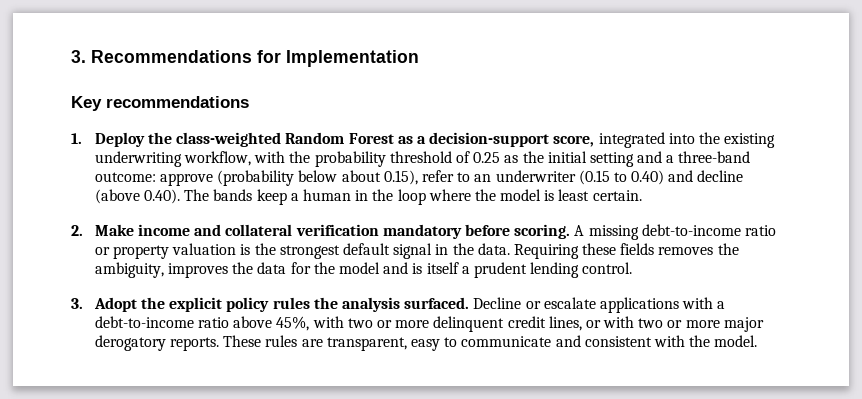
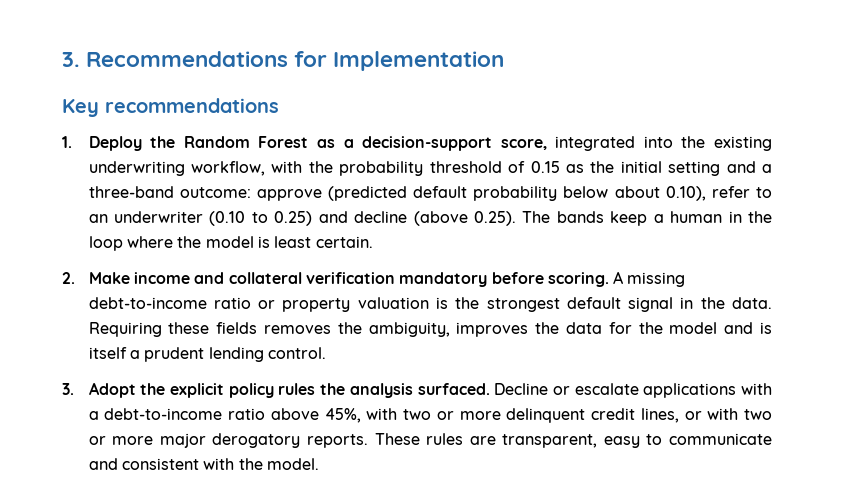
- 1. Deploy the class-weighted Random Forest as a decision-support score, integrated into the existing underwriting workflow, with the probability threshold of 0.25 as the initial setting and a three-band outcome: approve (probability below about 0.15), refer to an underwriter (0.15 to 0.40) and decline (above 0.40). The bands keep a human in the loop where the model is least certain.
+ 1. Deploy the Random Forest as a decision-support score, integrated into the existing underwriting workflow, with the probability threshold of 0.15 as the initial setting and a three-band outcome: approve (predicted default probability below about 0.10), refer to an underwriter (0.10 to 0.25) and decline (above 0.25). The bands keep a human in the loop where the model is least certain.

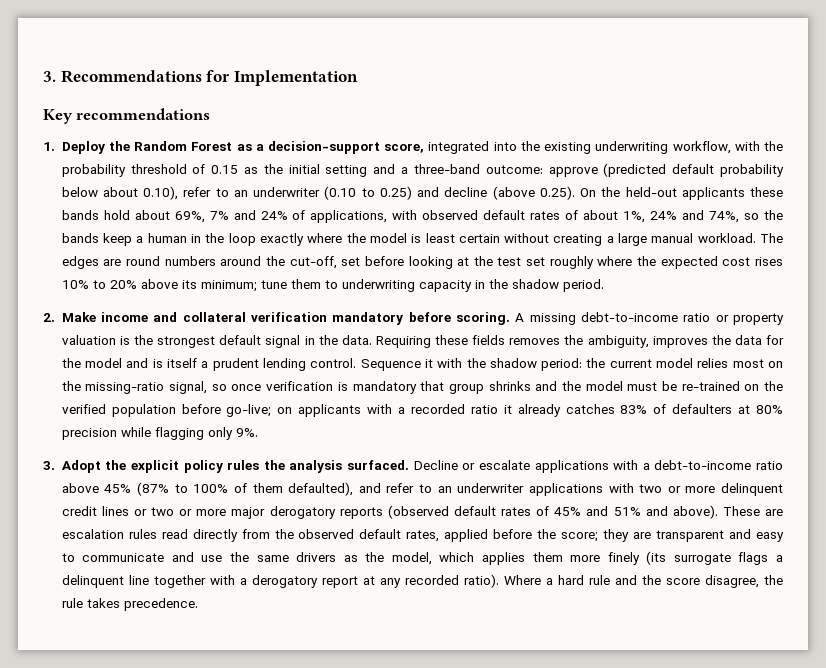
- 1. Deploy the Random Forest as a decision-support score, integrated into the existing underwriting workflow, with the probability threshold of 0.15 as the initial setting and a three-band outcome: approve (predicted default probability below about 0.10), refer to an underwriter (0.10 to 0.25) and decline (above 0.25). The bands keep a human in the loop where the model is least certain.
+ 1. Deploy the Random Forest as a decision-support score, integrated into the existing underwriting workflow, with the probability threshold of 0.15 as the initial setting and a three-band outcome: approve (predicted default probability below about 0.10), refer to an underwriter (0.10 to 0.25) and decline (above 0.25). On the held-out applicants these bands hold about 69%, 7% and 24% of applications, with observed default rates of about 1%, 24% and 74%, so the bands keep a human in the loop exactly where the model is least certain without creating a large manual workload. The edges are round numbers around the cut-off, set before looking at the test set roughly where the expected cost rises 10% to 20% above its minimum; tune them to underwriting capacity in the shadow period.
+ Sequence it with the shadow period: the current model relies most on the missing-ratio signal, so once verification is mandatory that group shrinks and the model must be re-trained on the verified population before go-live; on applicants with a recorded ratio it already catches 83% of defaulters at 80% precision while flagging only 9%.
- Decline or escalate applications with a debt-to-income ratio above 45%, with two or more delinquent credit lines, or with two or more major derogatory reports. These rules are transparent, easy to communicate and consistent with the model.
+ Decline or escalate applications with a debt-to-income ratio above 45% (87% to 100% of them defaulted), and refer to an underwriter applications with two or more delinquent credit lines or two or more major derogatory reports (observed default rates of 45% and 51% and above). These are escalation rules read directly from the observed default rates, applied before the score; they are transparent and easy to communicate and use the same drivers as the model, which applies them more finely (its surrogate flags a delinquent line together with a derogatory report at any recorded ratio). Where a hard rule and the score disagree, the rule takes precedence.

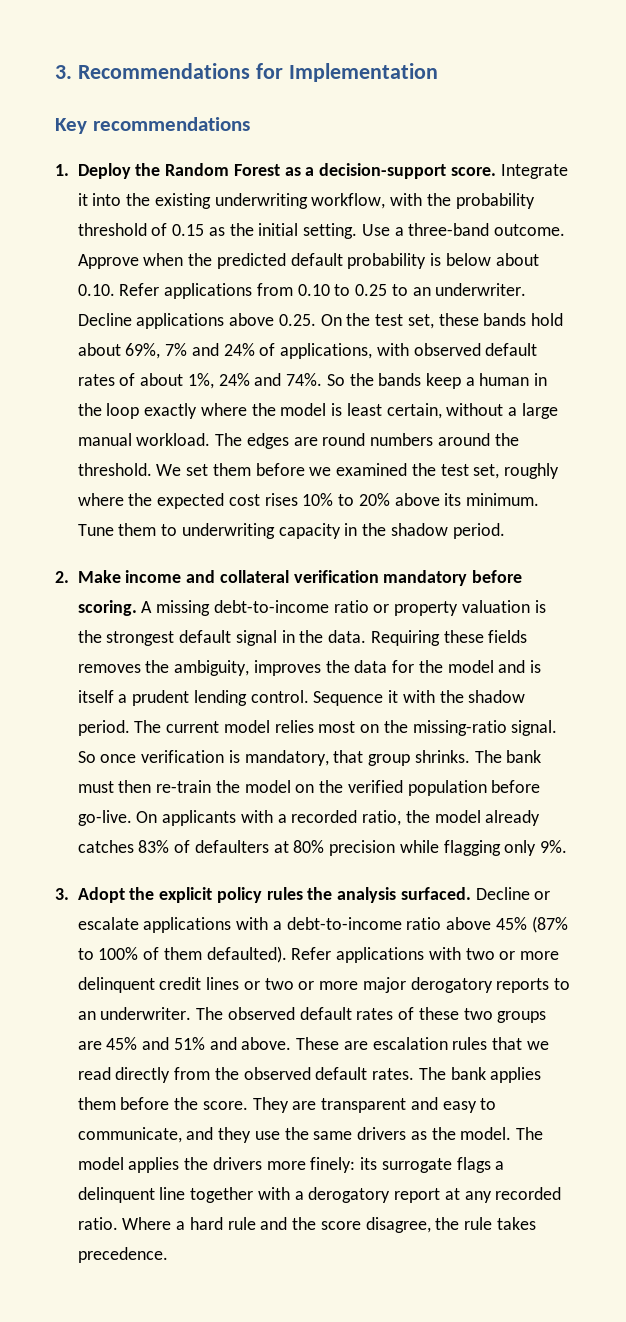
- 1. Deploy the Random Forest as a decision-support score, integrated into the existing underwriting workflow, with the probability threshold of 0.15 as the initial setting and a three-band outcome: approve (predicted default probability below about 0.10), refer to an underwriter (0.10 to 0.25) and decline (above 0.25). On the held-out applicants these bands hold about 69%, 7% and 24% of applications, with observed default rates of about 1%, 24% and 74%, so the bands keep a human in the loop exactly where the model is least certain without creating a large manual workload.
+ 1. Deploy the Random Forest as a decision-support score. Integrate it into the existing underwriting workflow, with the probability threshold of 0.15 as the initial setting. Use a three-band outcome. Approve when the predicted default probability is below about 0.10. Refer applications from 0.10 to 0.25 to an underwriter. Decline applications above 0.25. On the test set, these bands hold about 69%, 7% and 24% of applications, with observed default rates of about 1%, 24% and 74%. So the bands keep a human in the loop exactly where the model is least certain, without a large manual workload.
- The edges are round numbers around the cut-off, set before looking at the test set roughly where the expected cost rises 10% to 20% above its minimum; tune them to underwriting capacity in the shadow period.
+ The edges are round numbers around the threshold. We set them before we examined the test set, roughly where the expected cost rises 10% to 20% above its minimum. Tune them to underwriting capacity in the shadow period.
- Sequence it with the shadow period: the current model relies most on the missing-ratio signal, so once verification is mandatory that group shrinks and the model must be re-trained on the verified population before go-live; on applicants with a recorded ratio it already catches 83% of defaulters at 80% precision while flagging only 9%.
+ Sequence it with the shadow period. The current model relies most on the missing-ratio signal. So once verification is mandatory, that group shrinks. The bank must then re-train the model on the verified population before go-live. On applicants with a recorded ratio, the model already catches 83% of defaulters at 80% precision while flagging only 9%.
- Decline or escalate applications with a debt-to-income ratio above 45% (87% to 100% of them defaulted), and refer to an underwriter applications with two or more delinquent credit lines or two or more major derogatory reports (observed default rates of 45% and 51% and above).
+ Decline or escalate applications with a debt-to-income ratio above 45% (87% to 100% of them defaulted). Refer applications with two or more delinquent credit lines or two or more major derogatory reports to an underwriter. The observed default rates of these two groups are 45% and 51% and above.
- These are escalation rules read directly from the observed default rates, applied before the score; they are transparent and easy to communicate and use the same drivers as the model, which applies them more finely (its surrogate flags a delinquent line together with a derogatory report at any recorded ratio).
+ These are escalation rules that we read directly from the observed default rates. The bank applies them before the score. They are transparent and easy to communicate, and they use the same drivers as the model. The model applies the drivers more finely: its surrogate flags a delinquent line together with a derogatory report at any recorded ratio.

